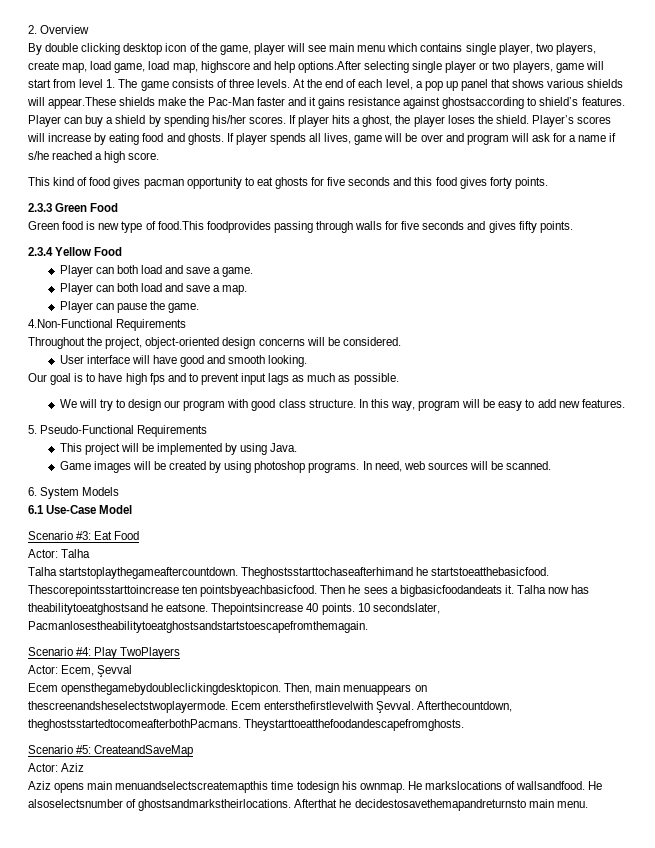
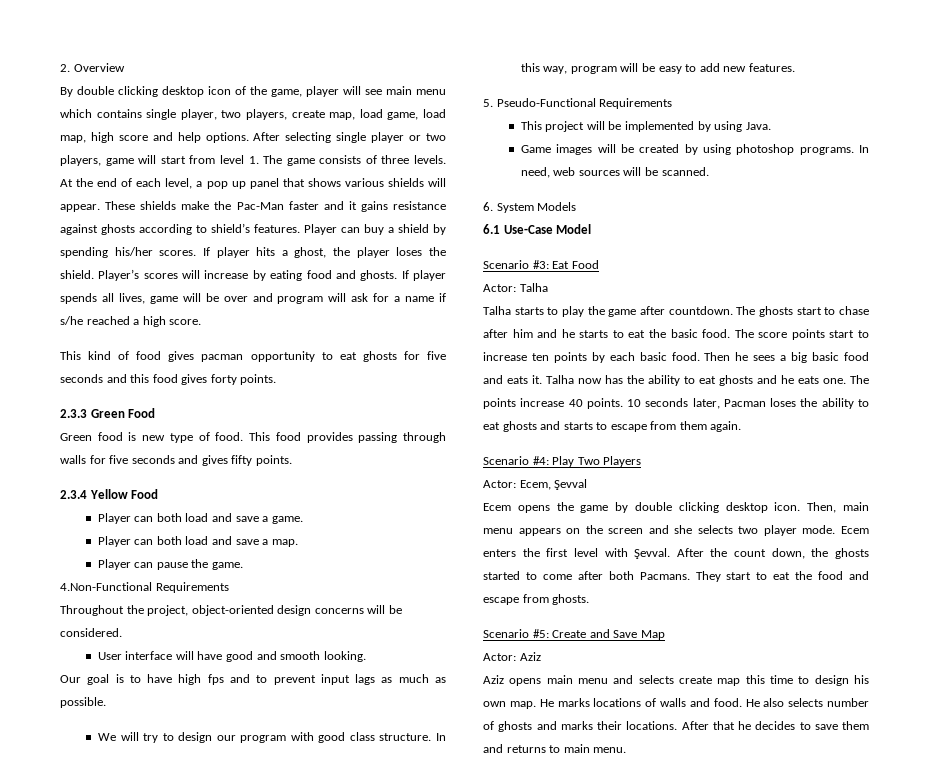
- By double clicking desktop icon of the game, player will see main menu which contains single player, two players, create map, load game, load map, highscore and help options.After selecting single player or two players, game will start from level 1. The game consists of three levels.
+ By double clicking desktop icon of the game, player will see main menu which contains single player, two players, create map, load game, load map, high score and help options. After selecting single player or two players, game will start from level 1. The game consists of three levels.
- At the end of each level, a pop up panel that shows various shields will appear.These shields make the Pac-Man faster and it gains resistance against ghostsaccording to shield’s features.
+ At the end of each level, a pop up panel that shows various shields will appear. These shields make the Pac-Man faster and it gains resistance against ghosts according to shield’s features.
- Green food is new type of food.This foodprovides passing through walls for five seconds and gives fifty points.
+ Green food is new type of food. This food provides passing through walls for five seconds and gives fifty points.
- Talha startstoplaythegameaftercountdown. Theghostsstarttochaseafterhimand he startstoeatthebasicfood. Thescorepointsstarttoincrease ten pointsbyeachbasicfood. Then he sees a bigbasicfoodandeats it. Talha now has theabilitytoeatghostsand he eatsone. Thepointsincrease 40 points. 10 secondslater, Pacmanlosestheabilitytoeatghostsandstartstoescapefromthemagain.
+ Talha starts to play the game after countdown. The ghosts start to chase after him and he starts to eat the basic food. The score points start to increase ten points by each basic food. Then he sees a big basic food and eats it. Talha now has the ability to eat ghosts and he eats one. The points increase 40 points. 10 seconds later, Pacman loses the ability to eat ghosts and starts to escape from them again.
- Scenario #4: Play TwoPlayers
+ Scenario #4: Play Two Players
- Ecem opensthegamebydoubleclickingdesktopicon. Then, main menuappears on thescreenandsheselectstwoplayermode. Ecem entersthefirstlevelwith Şevval. Afterthecountdown, theghostsstartedtocomeafterbothPacmans. Theystarttoeatthefoodandescapefromghosts.
- Scenario #5: CreateandSaveMap
+ Ecem opens the game by double clicking desktop icon. Then, main menu appears on the screen and she selects two player mode. Ecem enters the first level with Şevval. After the count down, the ghosts started to come after both Pacmans. They start to eat the food and escape from ghosts.
+ Scenario #5: Create and Save Map
- Aziz opens main menuandselectscreatemapthis time todesign his ownmap. He markslocations of wallsandfood. He alsoselectsnumber of ghostsandmarkstheirlocations. Afterthat he decidestosavethemapandreturnsto main menu.
+ Aziz opens main menu and selects create map this time to design his own map. He marks locations of walls and food. He also selects number of ghosts and marks their locations. After that he decides to save them and returns to main menu.

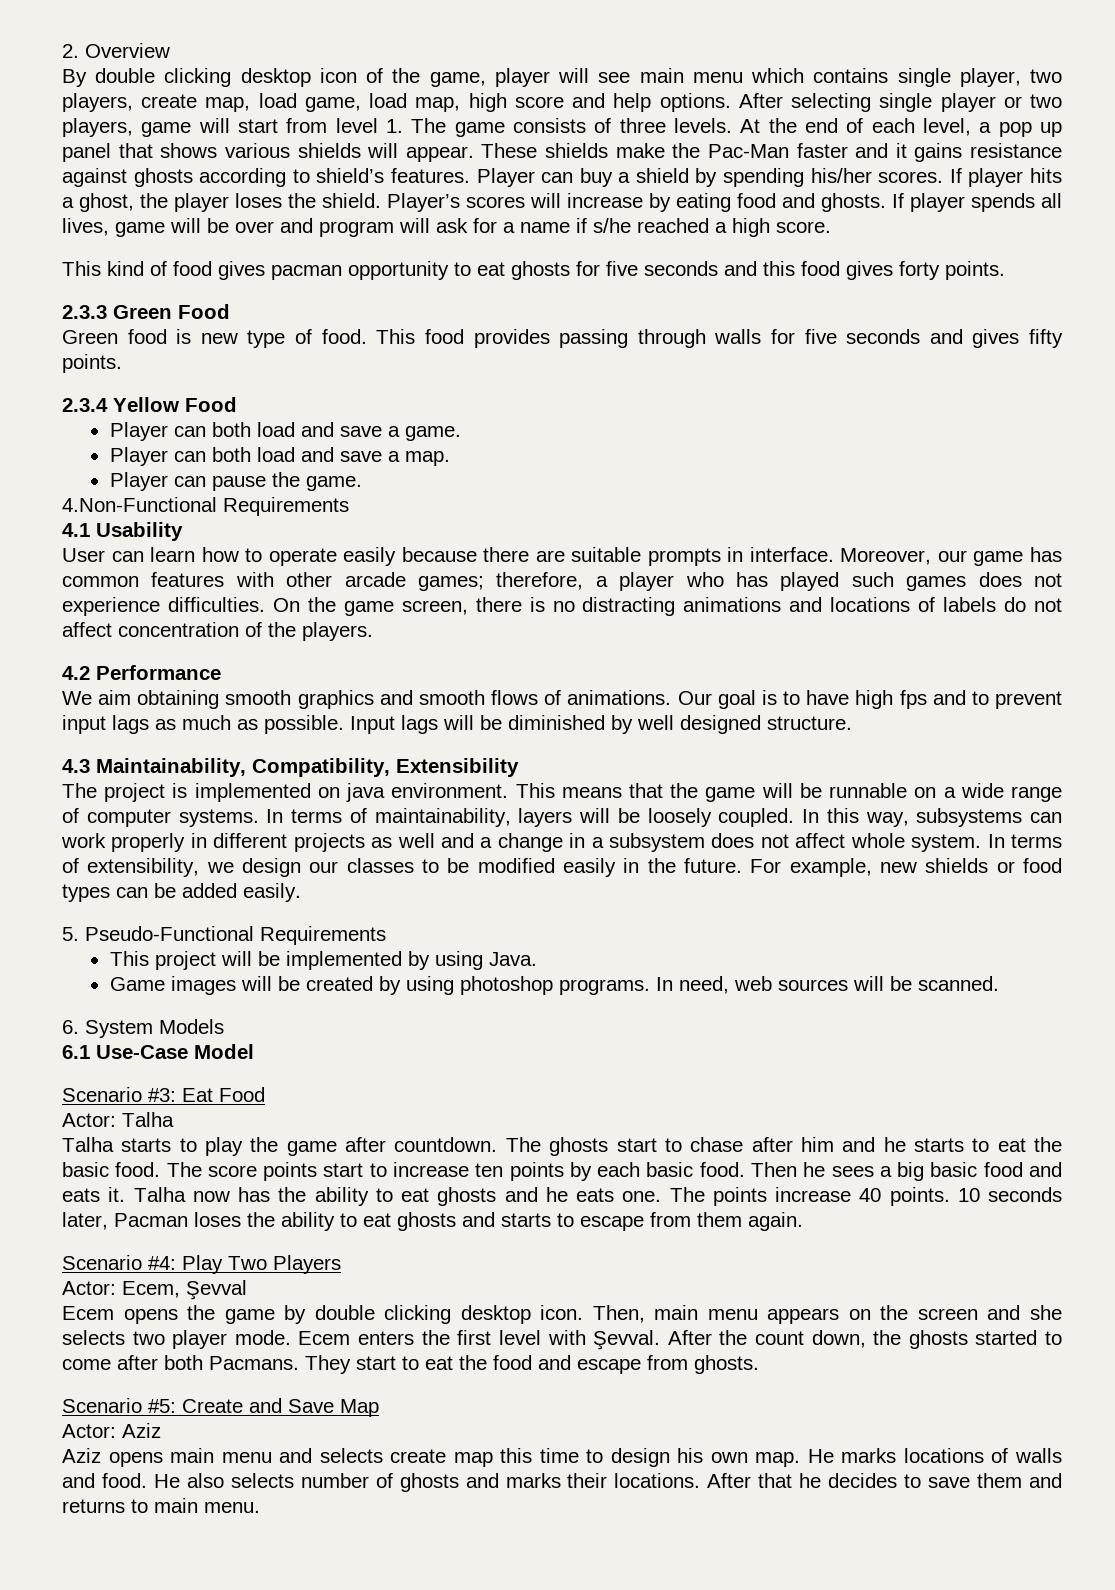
- Throughout the project, object-oriented design concerns will be considered.
- User interface will have good and smooth looking.
- Our goal is to have high fps and to prevent input lags as much as possible.
- We will try to design our program with good class structure. In this way, program will be easy to add new features.
+ 4.1 Usability
+ User can learn how to operate easily because there are suitable prompts in interface. Moreover, our game has common features with other arcade games; therefore, a player who has played such games does not experience difficulties. On the game screen, there is no distracting animations and locations of labels do not affect concentration of the players.
+ 4.2 Performance
+ We aim obtaining smooth graphics and smooth flows of animations. Our goal is to have high fps and to prevent input lags as much as possible. Input lags will be diminished by well designed structure.
+ 4.3 Maintainability, Compatibility, Extensibility
+ The project is implemented on java environment. This means that the game will be runnable on a wide range of computer systems. In terms of maintainability, layers will be loosely coupled. In this way, subsystems can work properly in different projects as well and a change in a subsystem does not affect whole system. In terms of extensibility, we design our classes to be modified easily in the future. For example, new shields or food types can be added easily.

